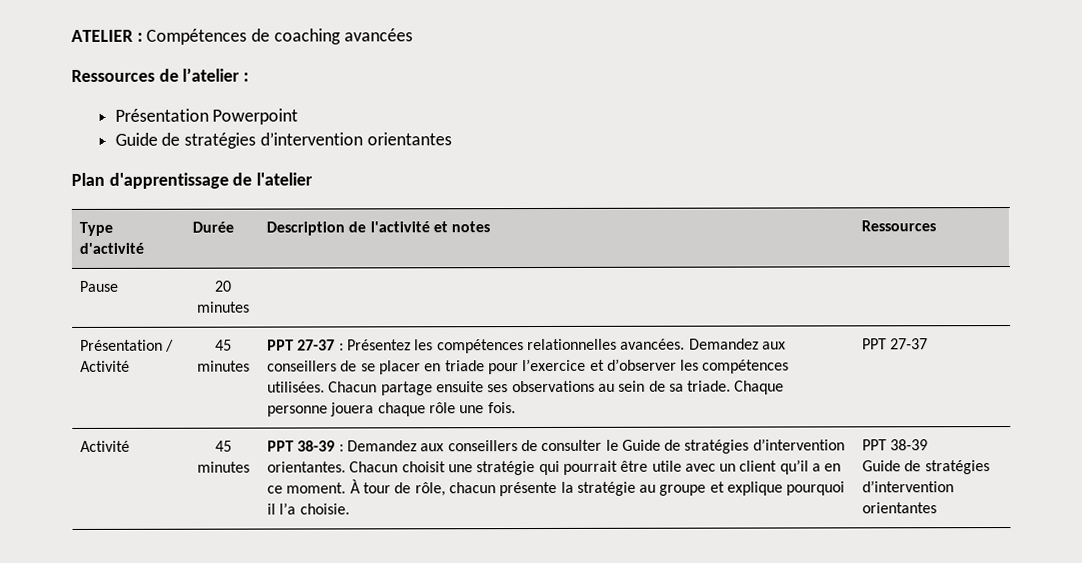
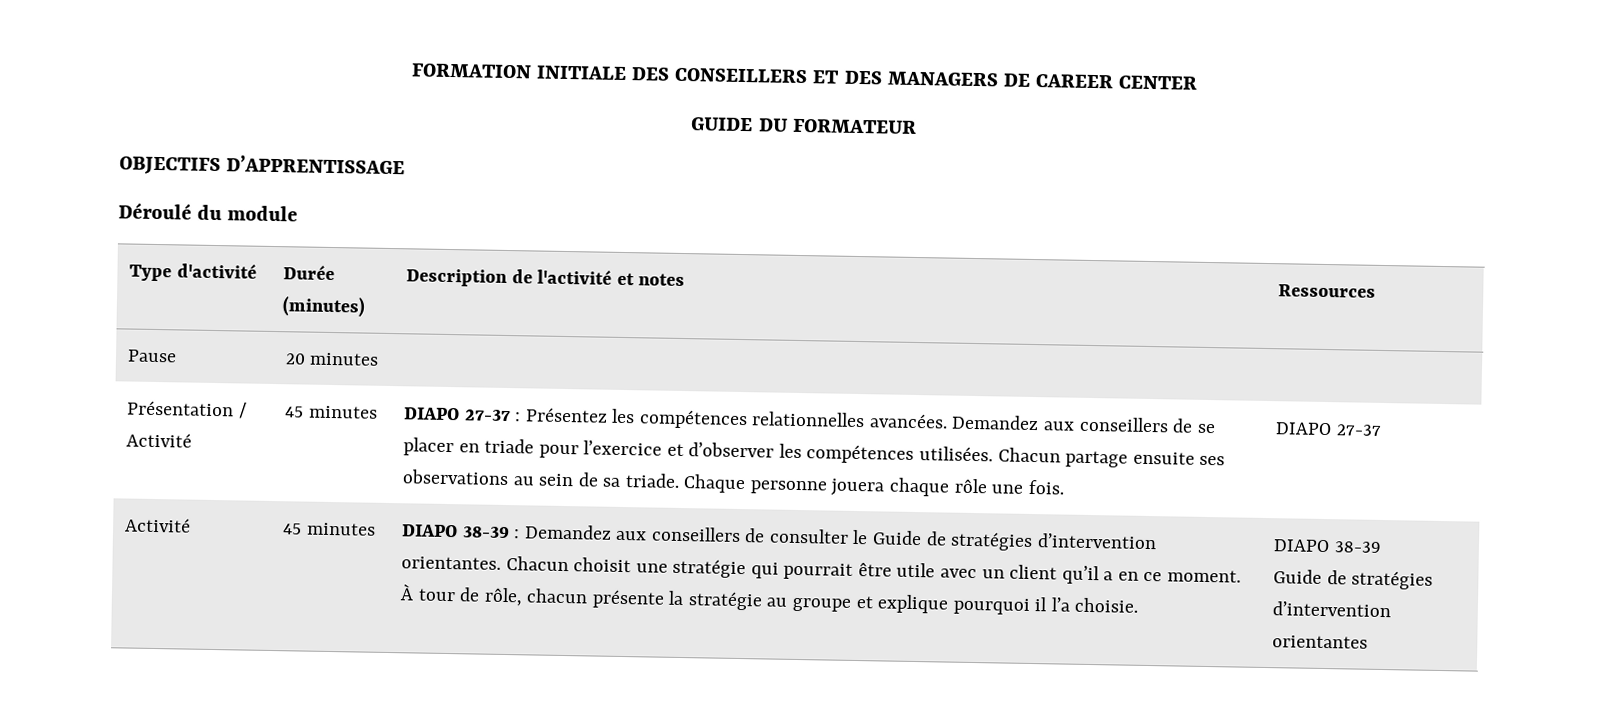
- ATELIER : Compétences de coaching avancées
- Ressources de l’atelier :
- Présentation Powerpoint
- Guide de stratégies d’intervention orientantes
- Plan d'apprentissage de l'atelier
+ FORMATION INITIALE DES CONSEILLERS ET DES MANAGERS DE CAREER CENTER
+ GUIDE DU FORMATEUR
+ OBJECTIFS D’APPRENTISSAGE
+ Déroulé du module
- Type d'activité | Durée | Description de l'activité et notes | Ressources
+ Type d'activité | Durée (minutes) | Description de l'activité et notes | Ressources
- PPT 27-37 : Présentez les compétences relationnelles avancées.
+ DIAPO 27-37 : Présentez les compétences relationnelles avancées.
- Chaque personne jouera chaque rôle une fois. | PPT 27-37
+ Chaque personne jouera chaque rôle une fois. | DIAPO 27-37
- PPT 38-39 : Demandez aux conseillers de consulter le Guide de stratégies d’intervention orientantes.
+ DIAPO 38-39 : Demandez aux conseillers de consulter le Guide de stratégies d’intervention orientantes.
- À tour de rôle, chacun présente la stratégie au groupe et explique pourquoi il l’a choisie. | PPT 38-39
+ À tour de rôle, chacun présente la stratégie au groupe et explique pourquoi il l’a choisie. | DIAPO 38-39

